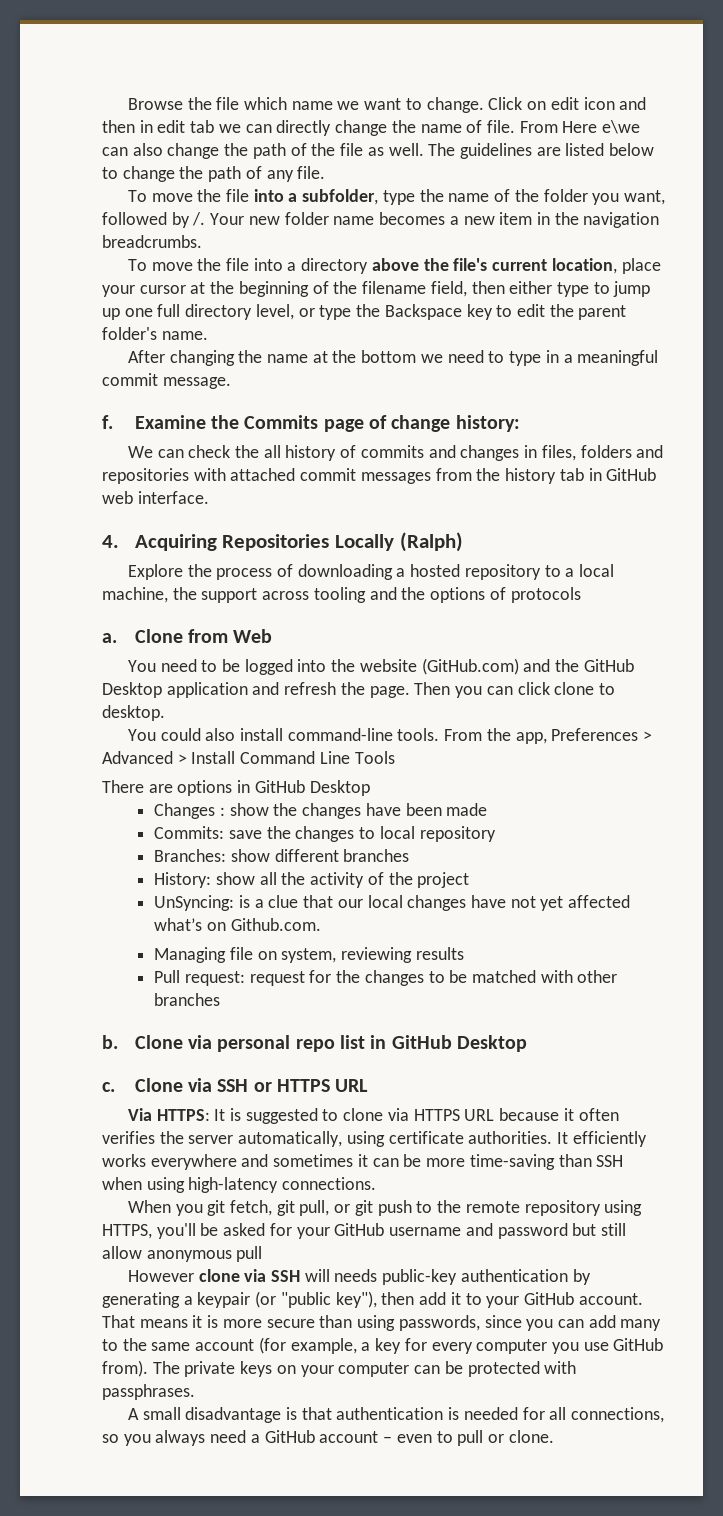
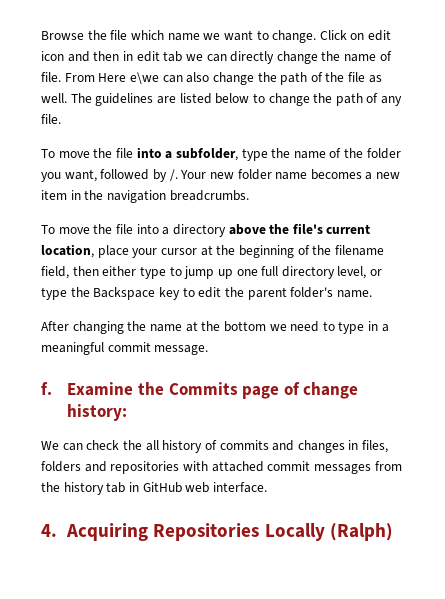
- Explore the process of downloading a hosted repository to a local machine, the support across tooling and the options of protocols
- a. Clone from Web
- You need to be logged into the website (GitHub.com) and the GitHub Desktop application and refresh the page. Then you can click clone to desktop.
- You could also install command-line tools. From the app, Preferences > Advanced > Install Command Line Tools
- There are options in GitHub Desktop
- Changes : show the changes have been made
- Commits: save the changes to local repository
- Branches: show different branches
- History: show all the activity of the project
- UnSyncing: is a clue that our local changes have not yet affected what’s on Github.com.
- Managing file on system, reviewing results
- Pull request: request for the changes to be matched with other branches
- b. Clone via personal repo list in GitHub Desktop
- c. Clone via SSH or HTTPS URL
- Via HTTPS: It is suggested to clone via HTTPS URL because it often verifies the server automatically, using certificate authorities. It efficiently works everywhere and sometimes it can be more time-saving than SSH when using high-latency connections.
- When you git fetch, git pull, or git push to the remote repository using HTTPS, you'll be asked for your GitHub username and password but still allow anonymous pull
- However clone via SSH will needs public-key authentication by generating a keypair (or "public key"), then add it to your GitHub account. That means it is more secure than using passwords, since you can add many to the same account (for example, a key for every computer you use GitHub from). The private keys on your computer can be protected with passphrases.
- A small disadvantage is that authentication is needed for all connections, so you always need a GitHub account – even to pull or clone.

